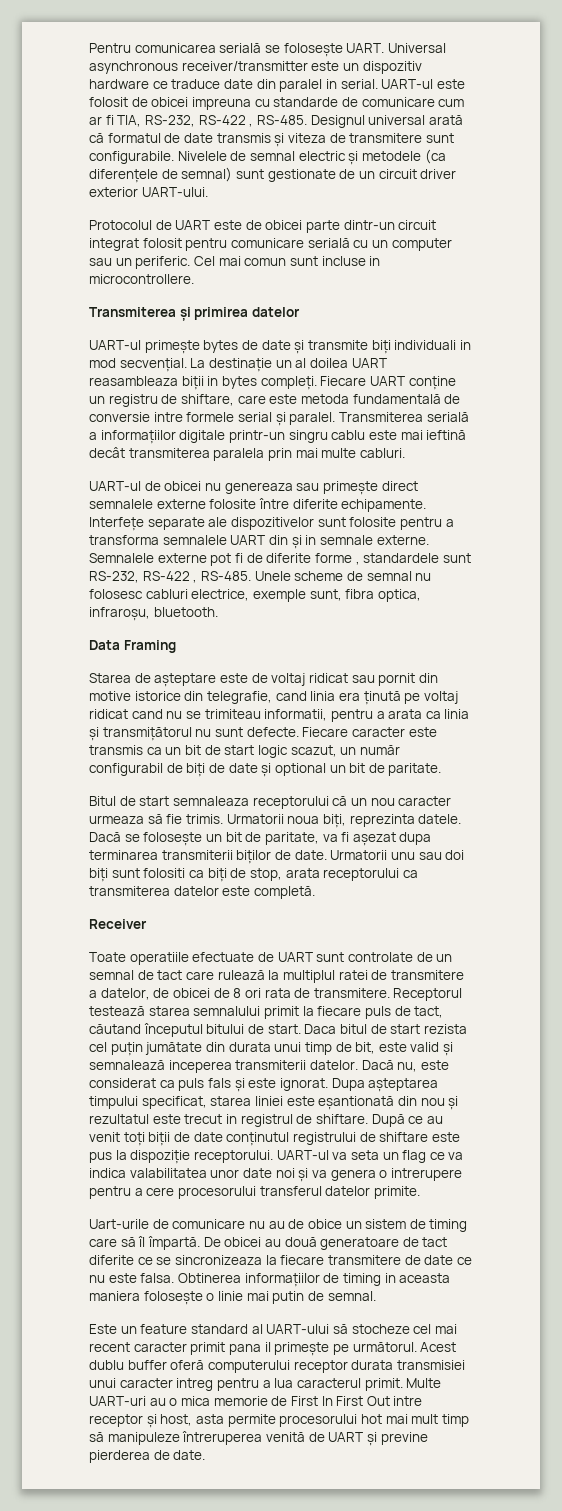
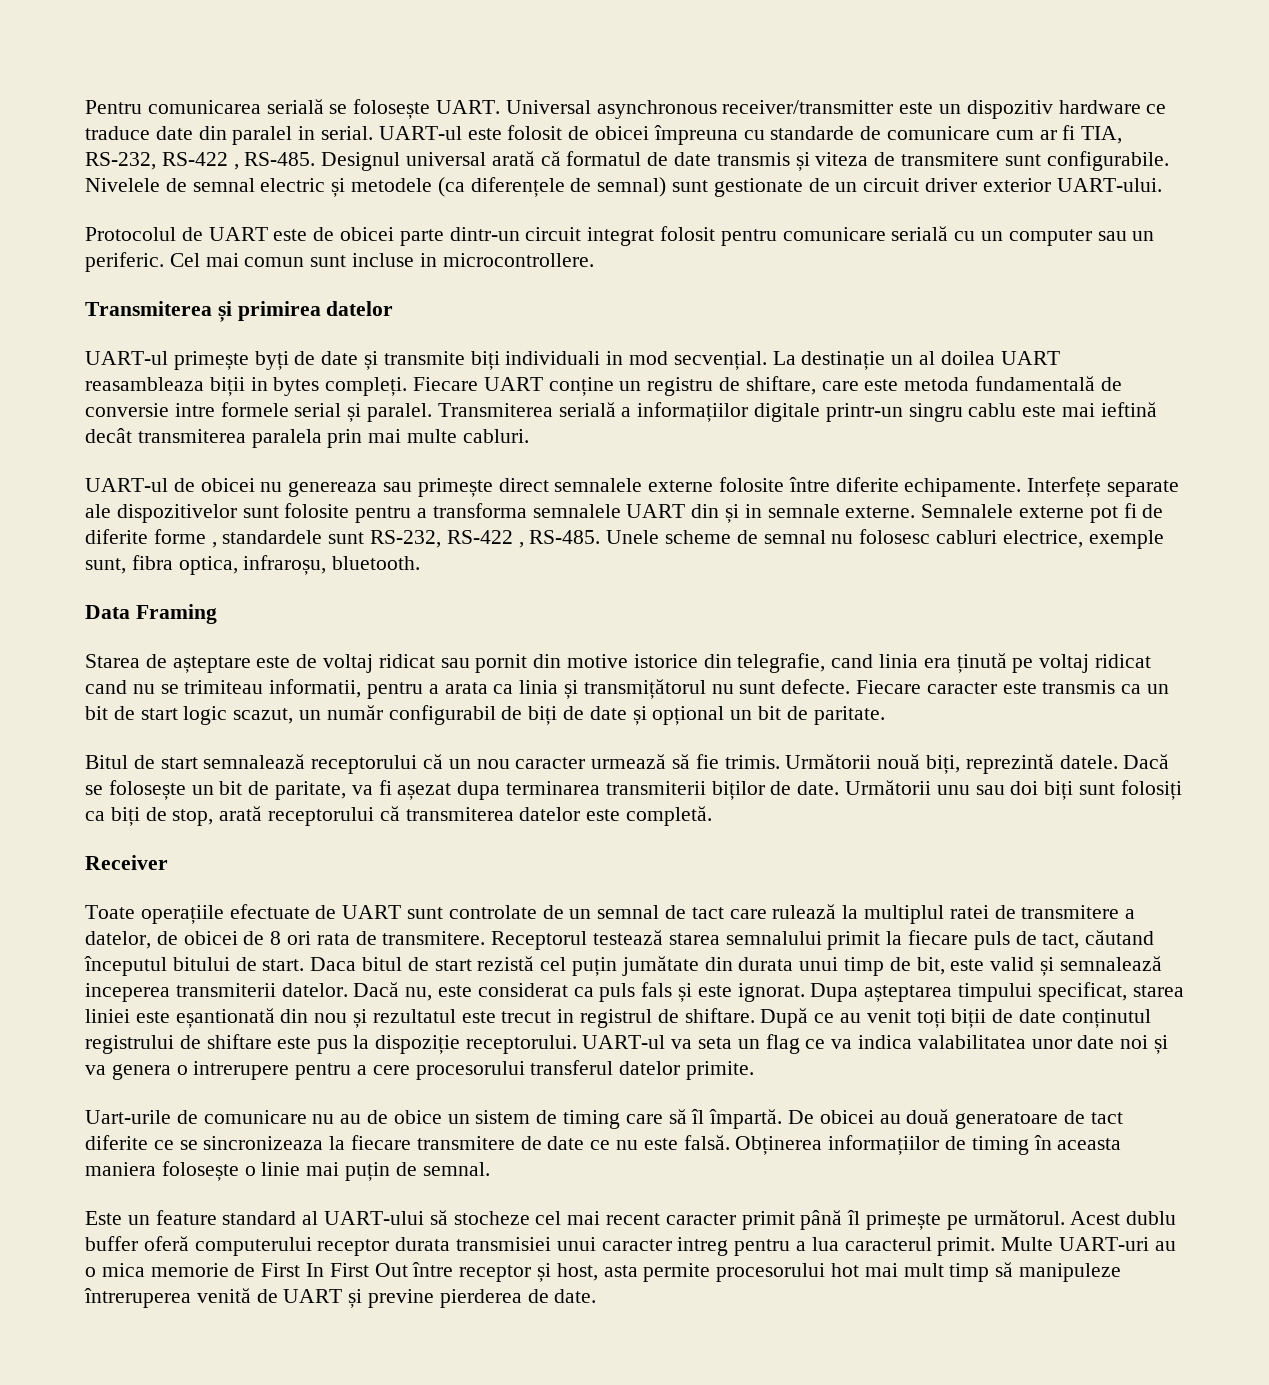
- UART-ul este folosit de obicei impreuna cu standarde de comunicare cum ar fi TIA, RS-232, RS-422 , RS-485.
+ UART-ul este folosit de obicei împreuna cu standarde de comunicare cum ar fi TIA, RS-232, RS-422 , RS-485.
- UART-ul primește bytes de date și transmite biți individuali in mod secvențial.
+ UART-ul primește byți de date și transmite biți individuali in mod secvențial.
- Fiecare caracter este transmis ca un bit de start logic scazut, un număr configurabil de biți de date și optional un bit de paritate.
+ Fiecare caracter este transmis ca un bit de start logic scazut, un număr configurabil de biți de date și opțional un bit de paritate.
- Bitul de start semnaleaza receptorului că un nou caracter urmeaza să fie trimis.
+ Bitul de start semnalează receptorului că un nou caracter urmează să fie trimis.
- Urmatorii noua biți, reprezinta datele.
+ Următorii nouă biți, reprezintă datele.
- Urmatorii unu sau doi biți sunt folositi ca biți de stop, arata receptorului ca transmiterea datelor este completă.
+ Următorii unu sau doi biți sunt folosiți ca biți de stop, arată receptorului că transmiterea datelor este completă.
- Toate operatiile efectuate de UART sunt controlate de un semnal de tact care rulează la multiplul ratei de transmitere a datelor, de obicei de 8 ori rata de transmitere.
+ Toate operațiile efectuate de UART sunt controlate de un semnal de tact care rulează la multiplul ratei de transmitere a datelor, de obicei de 8 ori rata de transmitere.
- Daca bitul de start rezista cel puțin jumătate din durata unui timp de bit, este valid și semnalează inceperea transmiterii datelor.
+ Daca bitul de start rezistă cel puțin jumătate din durata unui timp de bit, este valid și semnalează inceperea transmiterii datelor.
- De obicei au două generatoare de tact diferite ce se sincronizeaza la fiecare transmitere de date ce nu este falsa. Obtinerea informațiilor de timing in aceasta maniera folosește o linie mai putin de semnal.
+ De obicei au două generatoare de tact diferite ce se sincronizeaza la fiecare transmitere de date ce nu este falsă. Obținerea informațiilor de timing în aceasta maniera folosește o linie mai puțin de semnal.
- Este un feature standard al UART-ului să stocheze cel mai recent caracter primit pana il primește pe următorul.
+ Este un feature standard al UART-ului să stocheze cel mai recent caracter primit până îl primește pe următorul.
- Multe UART-uri au o mica memorie de First In First Out intre receptor și host, asta permite procesorului hot mai mult timp să manipuleze întreruperea venită de UART și previne pierderea de date.
+ Multe UART-uri au o mica memorie de First In First Out între receptor și host, asta permite procesorului hot mai mult timp să manipuleze întreruperea venită de UART și previne pierderea de date.

